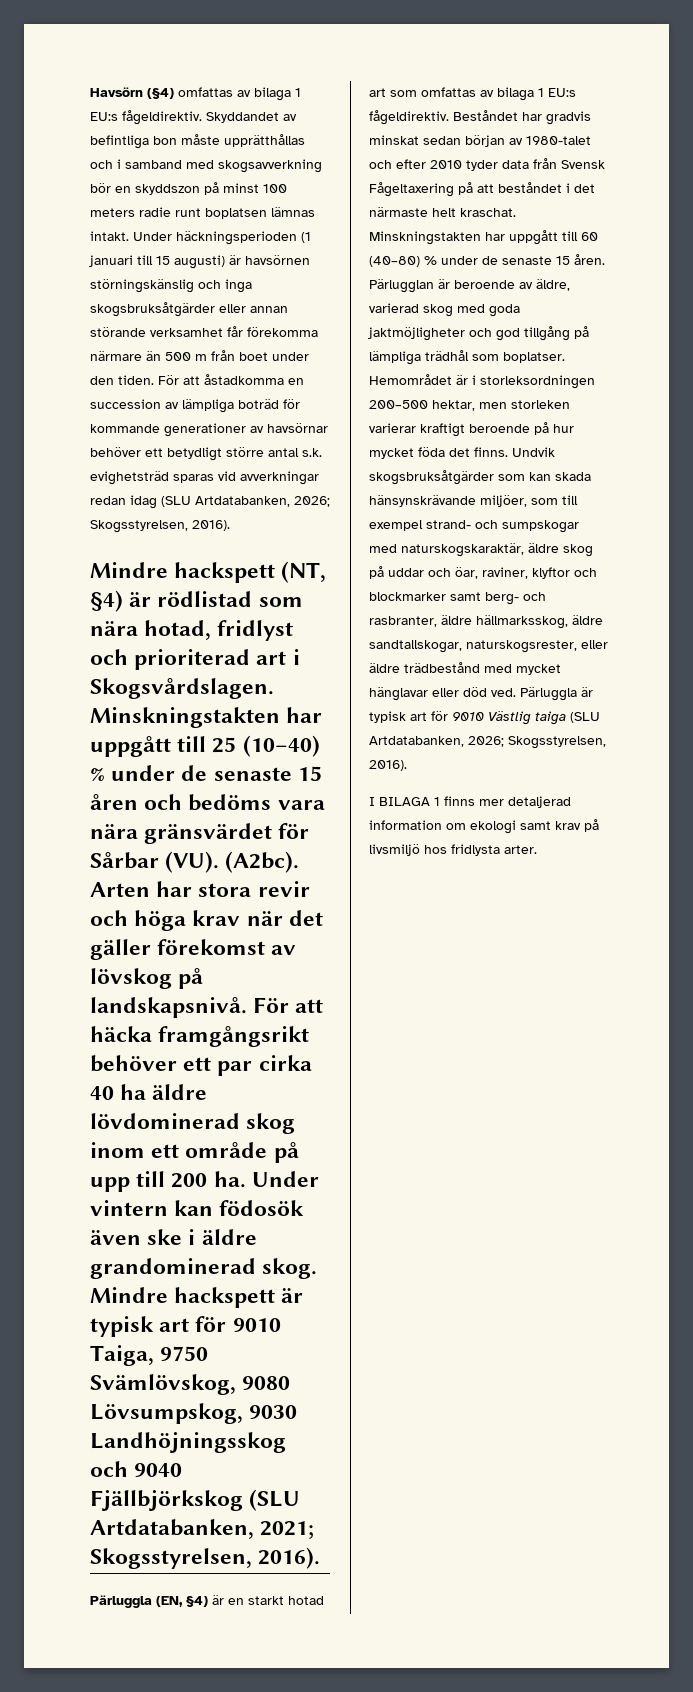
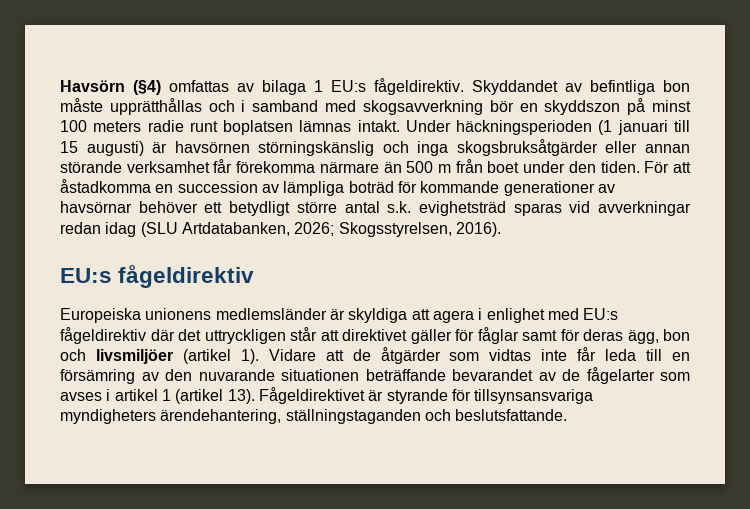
  För att åstadkomma en succession av lämpliga boträd för kommande generationer av havsörnar behöver ett betydligt större antal s.k. evighetsträd sparas vid avverkningar redan idag (SLU Artdatabanken, 2026; Skogsstyrelsen, 2016).
- Mindre hackspett (NT, §4) är rödlistad som nära hotad, fridlyst och prioriterad art i Skogsvårdslagen. Minskningstakten har uppgått till 25 (10–40) % under de senaste 15 åren och bedöms vara nära gränsvärdet för Sårbar (VU). (A2bc). Arten har stora revir och höga krav när det gäller förekomst av lövskog på landskapsnivå. För att häcka framgångsrikt behöver ett par cirka 40 ha äldre lövdominerad skog inom ett område på upp till 200 ha. Under vintern kan födosök även ske i äldre grandominerad skog. Mindre hackspett är typisk art för 9010 Taiga, 9750 Svämlövskog, 9080 Lövsumpskog, 9030 Landhöjningsskog och 9040 Fjällbjörkskog (SLU Artdatabanken, 2021; Skogsstyrelsen, 2016).
- Pärluggla (EN, §4) är en starkt hotad art som omfattas av bilaga 1 EU:s fågeldirektiv. Beståndet har gradvis minskat sedan början av 1980-talet och efter 2010 tyder data från Svensk Fågeltaxering på att beståndet i det närmaste helt kraschat. Minskningstakten har uppgått till 60 (40–80) % under de senaste 15 åren. Pärlugglan är beroende av äldre, varierad skog med goda jaktmöjligheter och god tillgång på lämpliga trädhål som boplatser. Hemområdet är i storleksordningen 200–500 hektar, men storleken varierar kraftigt beroende på hur mycket föda det finns. Undvik skogsbruksåtgärder som kan skada hänsynskrävande miljöer, som till exempel strand- och sumpskogar med naturskogskaraktär, äldre skog på uddar och öar, raviner, klyftor och blockmarker samt berg- och rasbranter, äldre hällmarksskog, äldre sandtallskogar, naturskogsrester, eller äldre trädbestånd med mycket hänglavar eller död ved. Pärluggla är typisk art för 9010 Västlig taiga (SLU Artdatabanken, 2026; Skogsstyrelsen, 2016).
- I BILAGA 1 finns mer detaljerad information om ekologi samt krav på livsmiljö hos fridlysta arter.
+ EU:s fågeldirektiv
+ Europeiska unionens medlemsländer är skyldiga att agera i enlighet med EU:s fågeldirektiv där det uttryckligen står att direktivet gäller för fåglar samt för deras ägg, bon och livsmiljöer (artikel 1). Vidare att de åtgärder som vidtas inte får leda till en försämring av den nuvarande situationen beträffande bevarandet av de fågelarter som avses i artikel 1 (artikel 13). Fågeldirektivet är styrande för tillsynsansvariga myndigheters ärendehantering, ställningstaganden och beslutsfattande.

